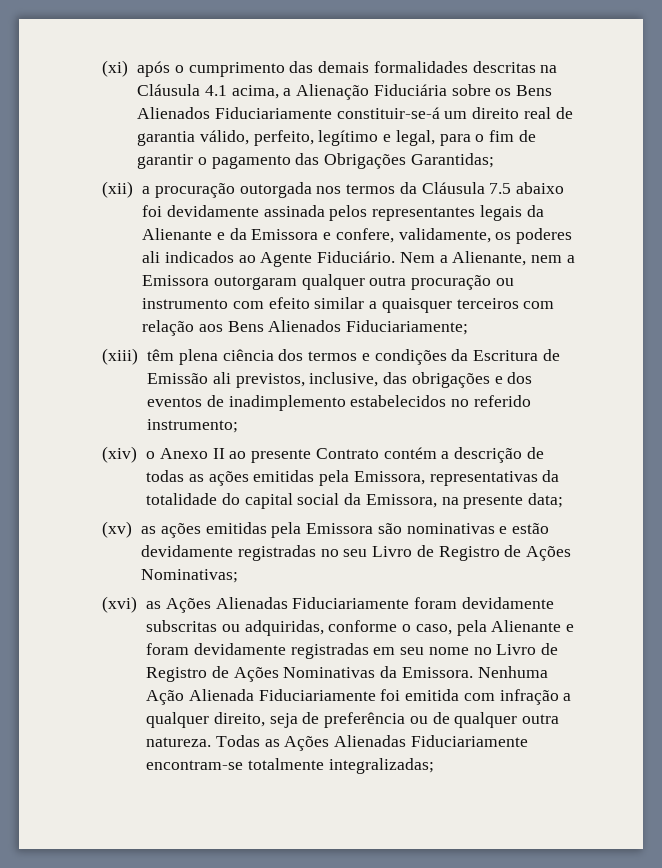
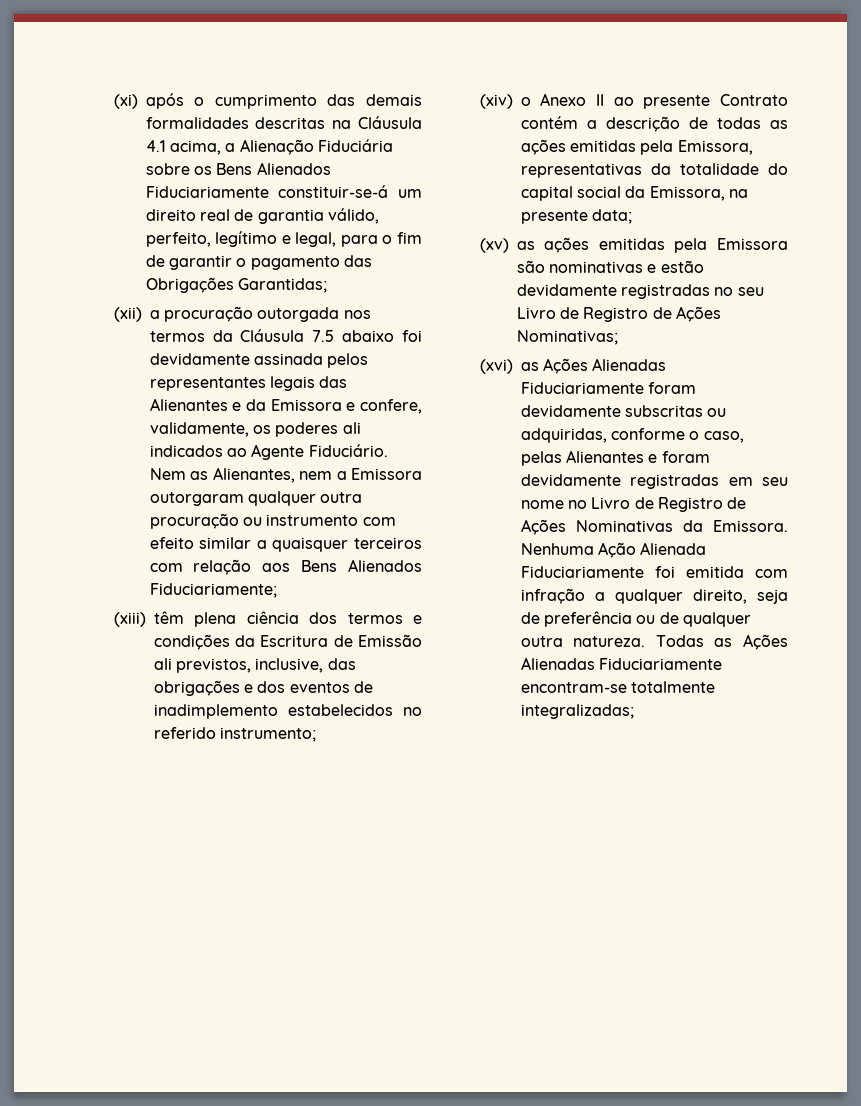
- (xii) a procuração outorgada nos termos da Cláusula 7.5 abaixo foi devidamente assinada pelos representantes legais da Alienante e da Emissora e confere, validamente, os poderes ali indicados ao Agente Fiduciário.
+ (xii) a procuração outorgada nos termos da Cláusula 7.5 abaixo foi devidamente assinada pelos representantes legais das Alienantes e da Emissora e confere, validamente, os poderes ali indicados ao Agente Fiduciário.
- Nem a Alienante, nem a Emissora outorgaram qualquer outra procuração ou instrumento com efeito similar a quaisquer terceiros com relação aos Bens Alienados Fiduciariamente;
+ Nem as Alienantes, nem a Emissora outorgaram qualquer outra procuração ou instrumento com efeito similar a quaisquer terceiros com relação aos Bens Alienados Fiduciariamente;
- (xvi) as Ações Alienadas Fiduciariamente foram devidamente subscritas ou adquiridas, conforme o caso, pela Alienante e foram devidamente registradas em seu nome no Livro de Registro de Ações Nominativas da Emissora.
+ (xvi) as Ações Alienadas Fiduciariamente foram devidamente subscritas ou adquiridas, conforme o caso, pelas Alienantes e foram devidamente registradas em seu nome no Livro de Registro de Ações Nominativas da Emissora.

